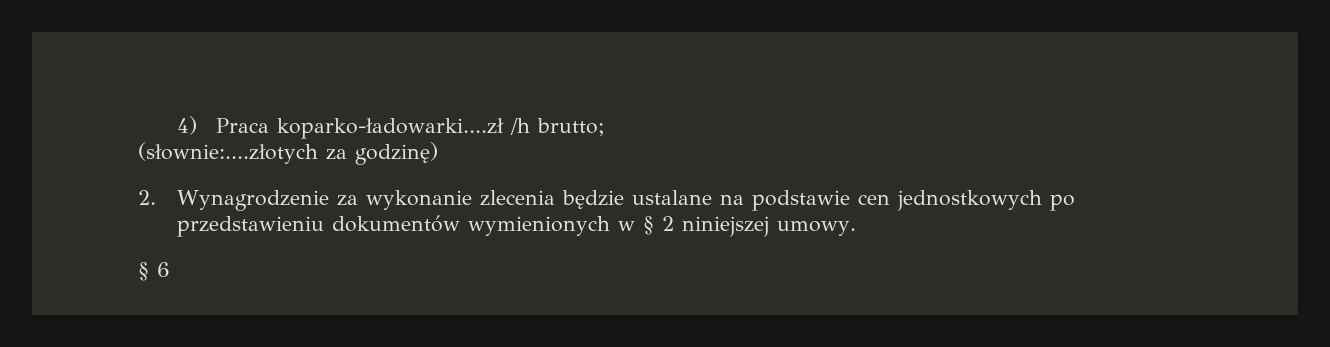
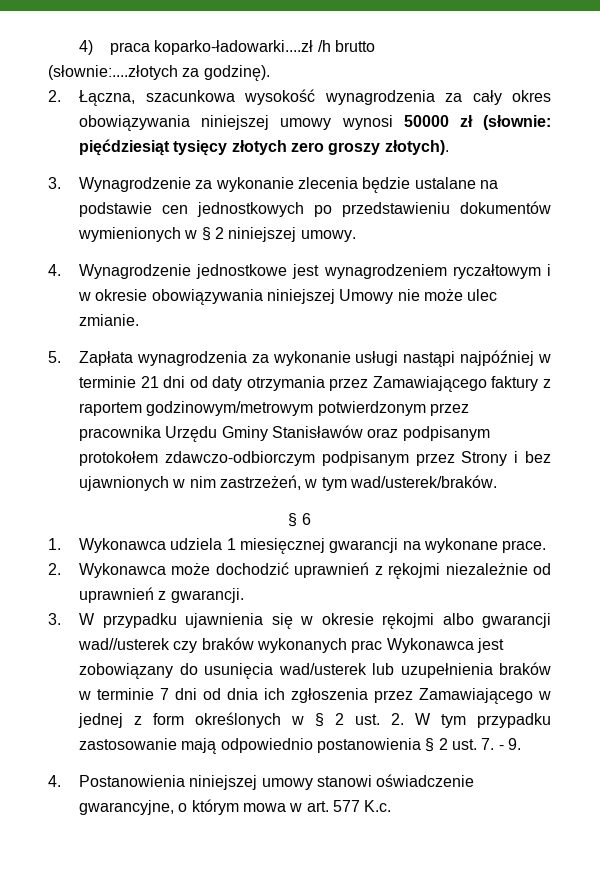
- 4) Praca koparko-ładowarki....zł /h brutto;
+ 4) praca koparko-ładowarki....zł /h brutto
- (słownie:....złotych za godzinę)
- 2. Wynagrodzenie za wykonanie zlecenia będzie ustalane na podstawie cen jednostkowych po przedstawieniu dokumentów wymienionych w § 2 niniejszej umowy.
+ (słownie:....złotych za godzinę).
+ 2. Łączna, szacunkowa wysokość wynagrodzenia za cały okres obowiązywania niniejszej umowy wynosi 50000 zł (słownie: pięćdziesiąt tysięcy złotych zero groszy złotych).
+ 3. Wynagrodzenie za wykonanie zlecenia będzie ustalane na podstawie cen jednostkowych po przedstawieniu dokumentów wymienionych w § 2 niniejszej umowy.
+ 4. Wynagrodzenie jednostkowe jest wynagrodzeniem ryczałtowym i w okresie obowiązywania niniejszej Umowy nie może ulec zmianie.
+ 5. Zapłata wynagrodzenia za wykonanie usługi nastąpi najpóźniej w terminie 21 dni od daty otrzymania przez Zamawiającego faktury z raportem godzinowym/metrowym potwierdzonym przez pracownika Urzędu Gminy Stanisławów oraz podpisanym protokołem zdawczo-odbiorczym podpisanym przez Strony i bez ujawnionych w nim zastrzeżeń, w tym wad/usterek/braków.
  § 6
+ 1. Wykonawca udziela 1 miesięcznej gwarancji na wykonane prace.
+ 2. Wykonawca może dochodzić uprawnień z rękojmi niezależnie od uprawnień z gwarancji.
+ 3. W przypadku ujawnienia się w okresie rękojmi albo gwarancji wad//usterek czy braków wykonanych prac Wykonawca jest zobowiązany do usunięcia wad/usterek lub uzupełnienia braków w terminie 7 dni od dnia ich zgłoszenia przez Zamawiającego w jednej z form określonych w § 2 ust. 2. W tym przypadku zastosowanie mają odpowiednio postanowienia § 2 ust. 7. - 9.
+ 4. Postanowienia niniejszej umowy stanowi oświadczenie gwarancyjne, o którym mowa w art. 577 K.c.

